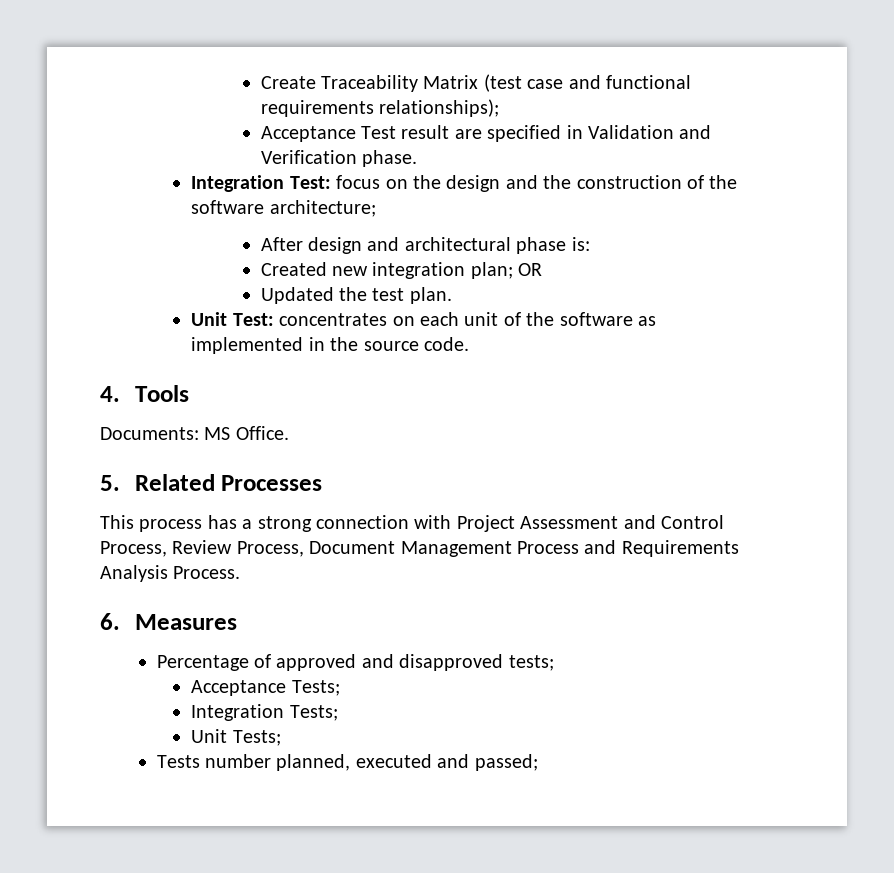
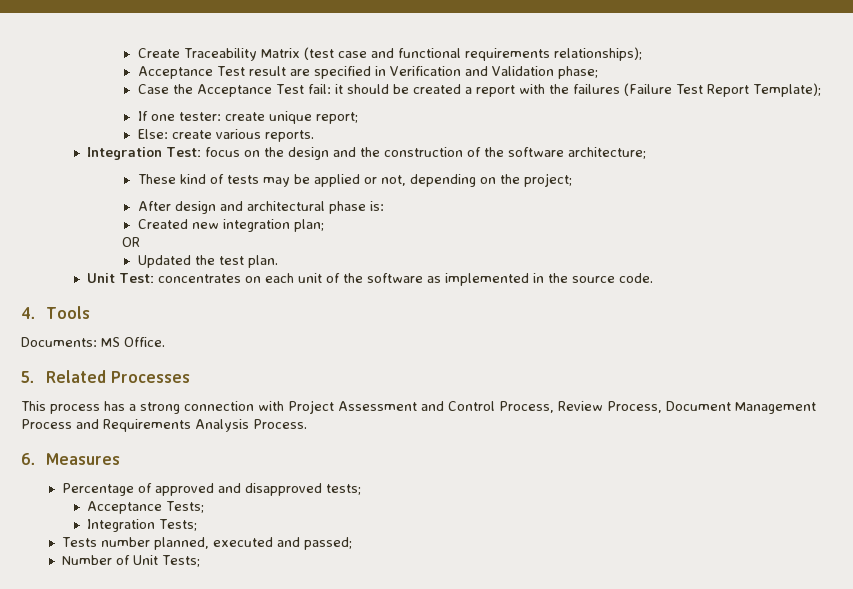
- Acceptance Test result are specified in Validation and Verification phase.
+ Acceptance Test result are specified in Verification and Validation phase;
+ Case the Acceptance Test fail: it should be created a report with the failures (Failure Test Report Template);
+ If one tester: create unique report;
+ Else: create various reports.
+ These kind of tests may be applied or not, depending on the project;
- Created new integration plan; OR
+ Created new integration plan;
+ OR
- Unit Tests;
+ Number of Unit Tests;

